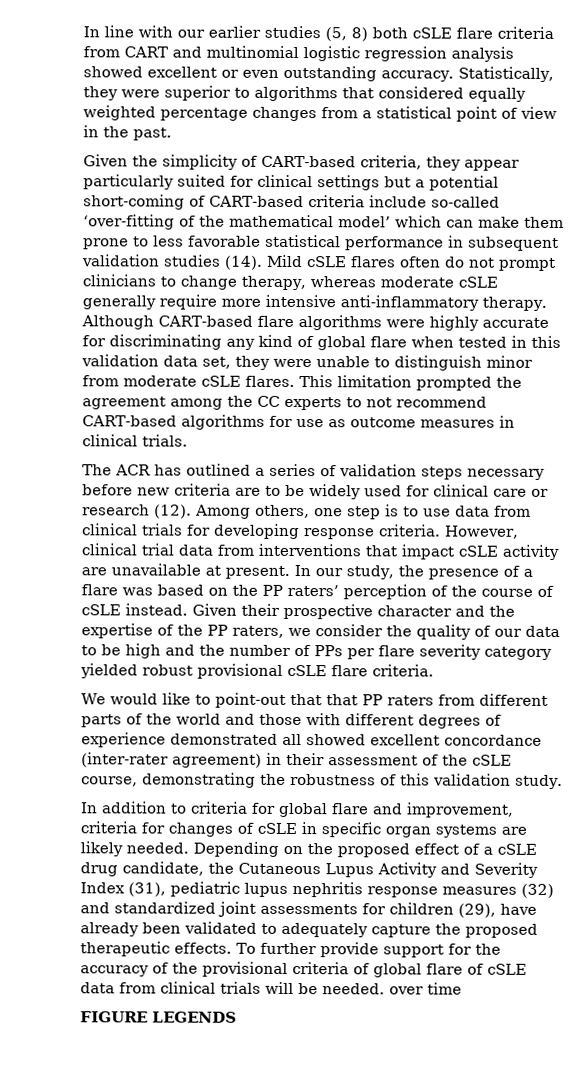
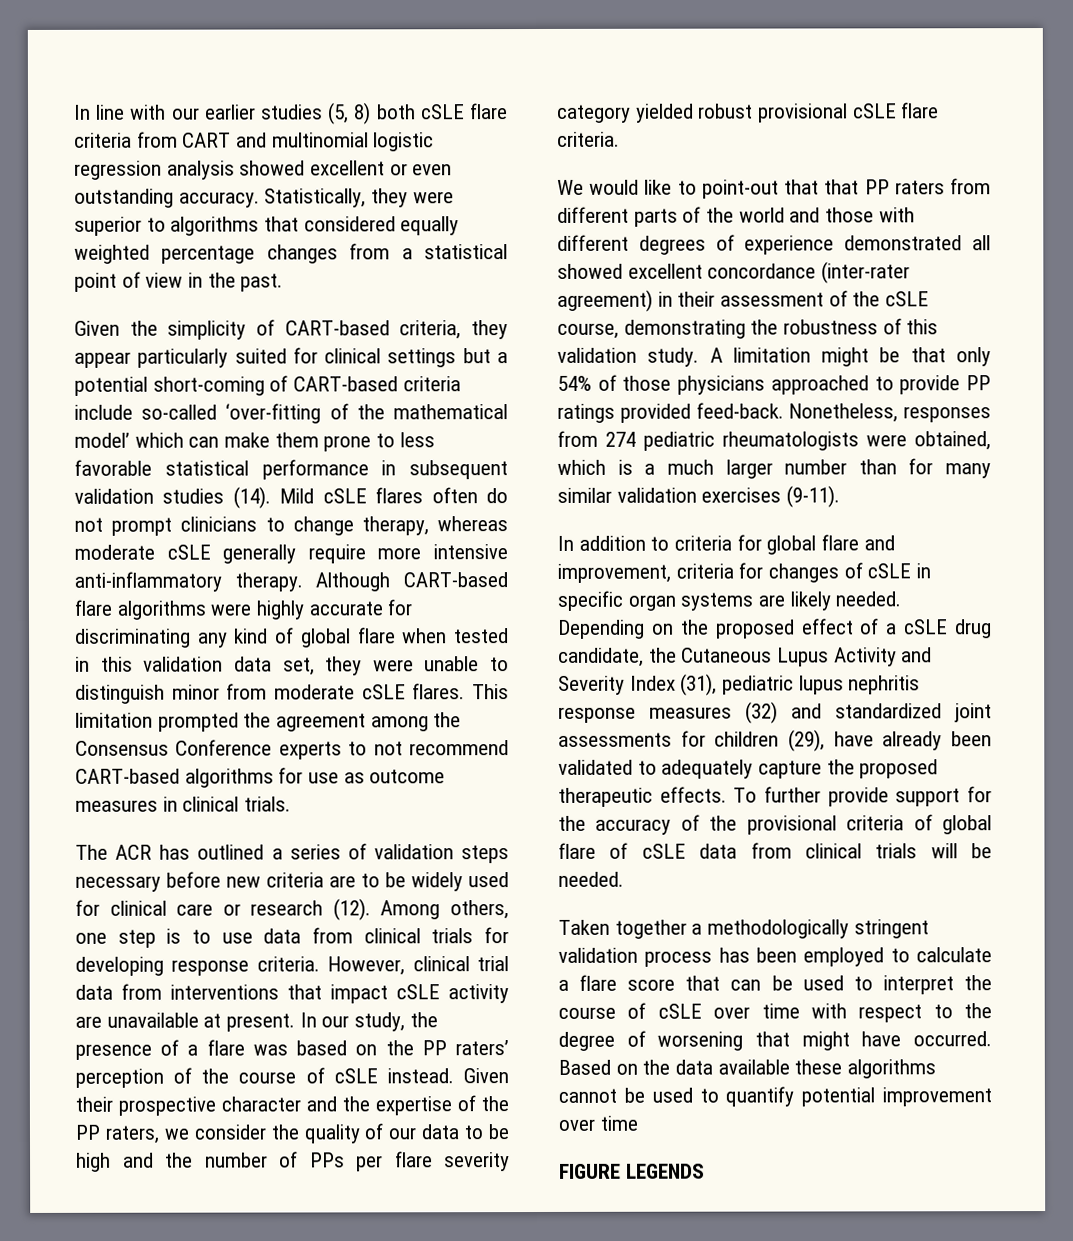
- This limitation prompted the agreement among the CC experts to not recommend CART-based algorithms for use as outcome measures in clinical trials.
+ This limitation prompted the agreement among the Consensus Conference experts to not recommend CART-based algorithms for use as outcome measures in clinical trials.
+ A limitation might be that only 54% of those physicians approached to provide PP ratings provided feed-back. Nonetheless, responses from 274 pediatric rheumatologists were obtained, which is a much larger number than for many similar validation exercises (9-11).
- To further provide support for the accuracy of the provisional criteria of global flare of cSLE data from clinical trials will be needed. over time
+ To further provide support for the accuracy of the provisional criteria of global flare of cSLE data from clinical trials will be needed.
+ Taken together a methodologically stringent validation process has been employed to calculate a flare score that can be used to interpret the course of cSLE over time with respect to the degree of worsening that might have occurred. Based on the data available these algorithms cannot be used to quantify potential improvement over time

